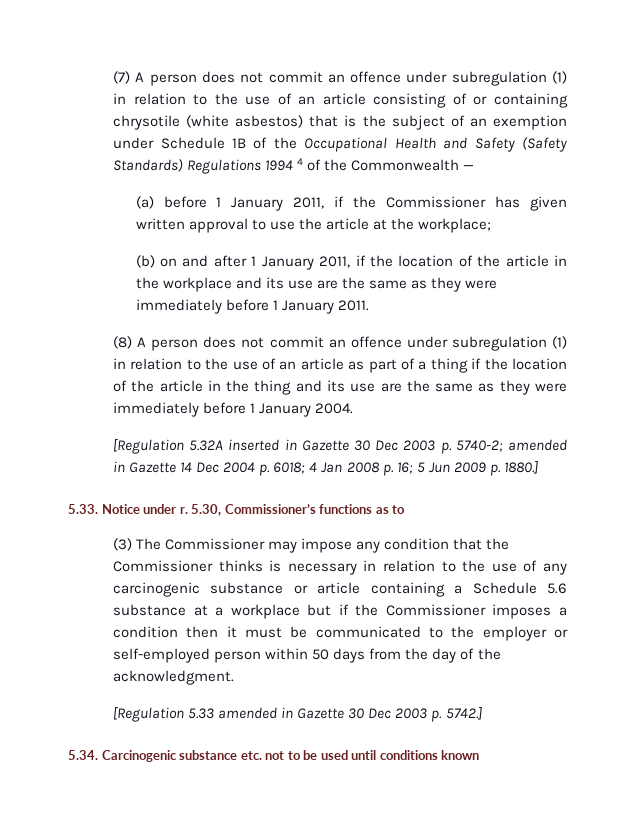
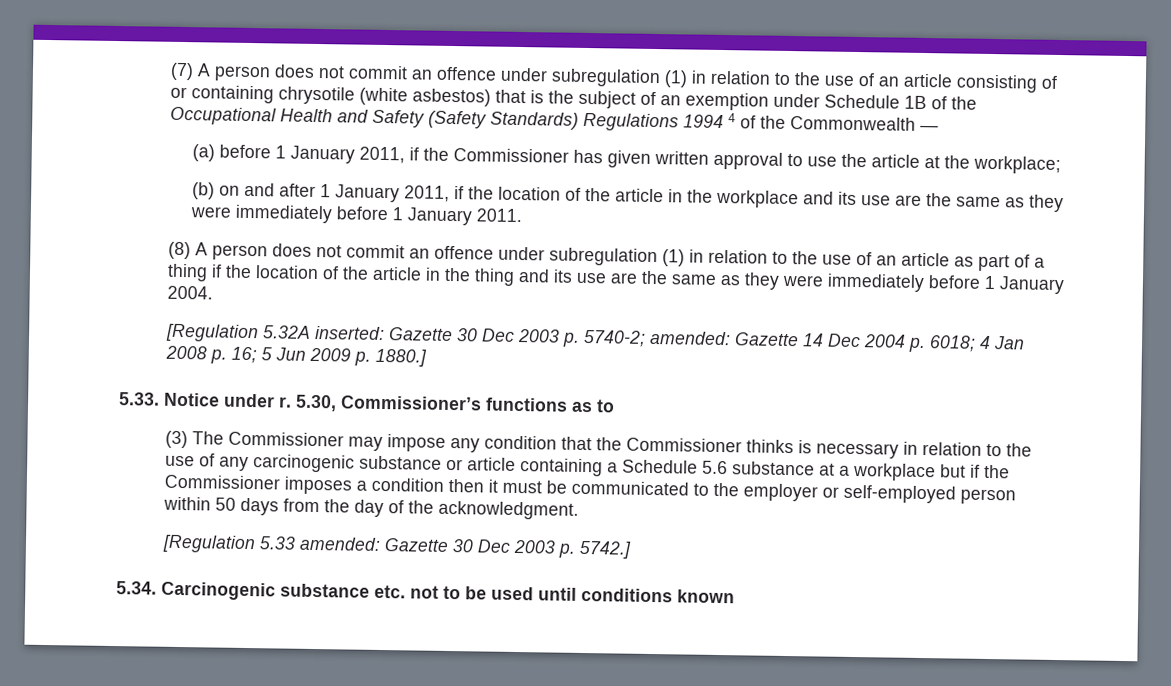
- [Regulation 5.32A inserted in Gazette 30 Dec 2003 p. 5740-2; amended in Gazette 14 Dec 2004 p. 6018; 4 Jan 2008 p. 16; 5 Jun 2009 p. 1880.]
+ [Regulation 5.32A inserted: Gazette 30 Dec 2003 p. 5740-2; amended: Gazette 14 Dec 2004 p. 6018; 4 Jan 2008 p. 16; 5 Jun 2009 p. 1880.]
- [Regulation 5.33 amended in Gazette 30 Dec 2003 p. 5742.]
+ [Regulation 5.33 amended: Gazette 30 Dec 2003 p. 5742.]

